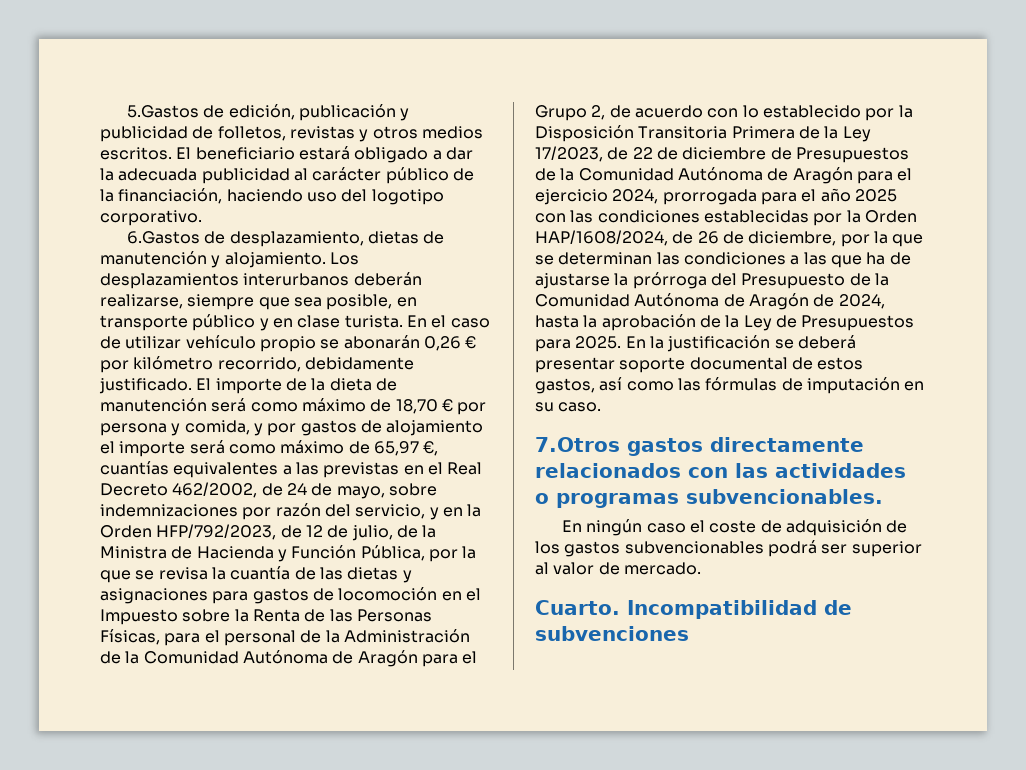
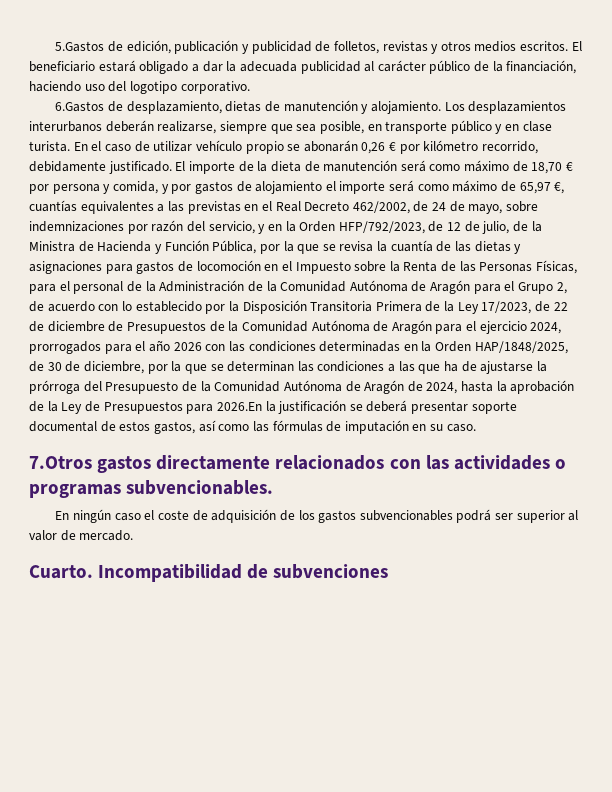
- El importe de la dieta de manutención será como máximo de 18,70 € por persona y comida, y por gastos de alojamiento el importe será como máximo de 65,97 €, cuantías equivalentes a las previstas en el Real Decreto 462/2002, de 24 de mayo, sobre indemnizaciones por razón del servicio, y en la Orden HFP/792/2023, de 12 de julio, de la Ministra de Hacienda y Función Pública, por la que se revisa la cuantía de las dietas y asignaciones para gastos de locomoción en el Impuesto sobre la Renta de las Personas Físicas, para el personal de la Administración de la Comunidad Autónoma de Aragón para el Grupo 2, de acuerdo con lo establecido por la Disposición Transitoria Primera de la Ley 17/2023, de 22 de diciembre de Presupuestos de la Comunidad Autónoma de Aragón para el ejercicio 2024, prorrogada para el año 2025 con las condiciones establecidas por la Orden HAP/1608/2024, de 26 de diciembre, por la que se determinan las condiciones a las que ha de ajustarse la prórroga del Presupuesto de la Comunidad Autónoma de Aragón de 2024, hasta la aprobación de la Ley de Presupuestos para 2025. En la justificación se deberá presentar soporte documental de estos gastos, así como las fórmulas de imputación en su caso.
+ El importe de la dieta de manutención será como máximo de 18,70 € por persona y comida, y por gastos de alojamiento el importe será como máximo de 65,97 €, cuantías equivalentes a las previstas en el Real Decreto 462/2002, de 24 de mayo, sobre indemnizaciones por razón del servicio, y en la Orden HFP/792/2023, de 12 de julio, de la Ministra de Hacienda y Función Pública, por la que se revisa la cuantía de las dietas y asignaciones para gastos de locomoción en el Impuesto sobre la Renta de las Personas Físicas, para el personal de la Administración de la Comunidad Autónoma de Aragón para el Grupo 2, de acuerdo con lo establecido por la Disposición Transitoria Primera de la Ley 17/2023, de 22 de diciembre de Presupuestos de la Comunidad Autónoma de Aragón para el ejercicio 2024, prorrogados para el año 2026 con las condiciones determinadas en la Orden HAP/1848/2025, de 30 de diciembre, por la que se determinan las condiciones a las que ha de ajustarse la prórroga del Presupuesto de la Comunidad Autónoma de Aragón de 2024, hasta la aprobación de la Ley de Presupuestos para 2026.En la justificación se deberá presentar soporte documental de estos gastos, así como las fórmulas de imputación en su caso.

